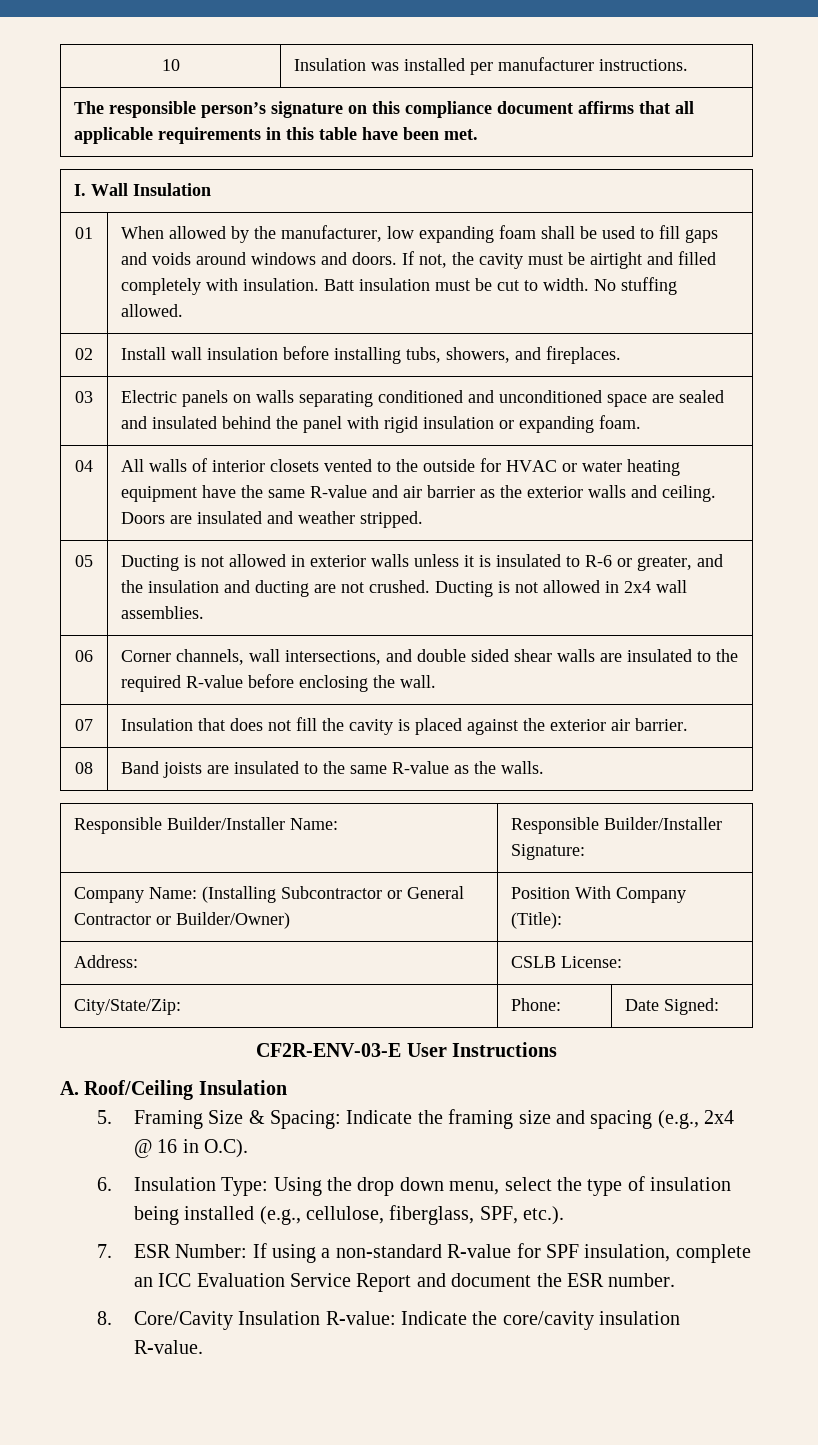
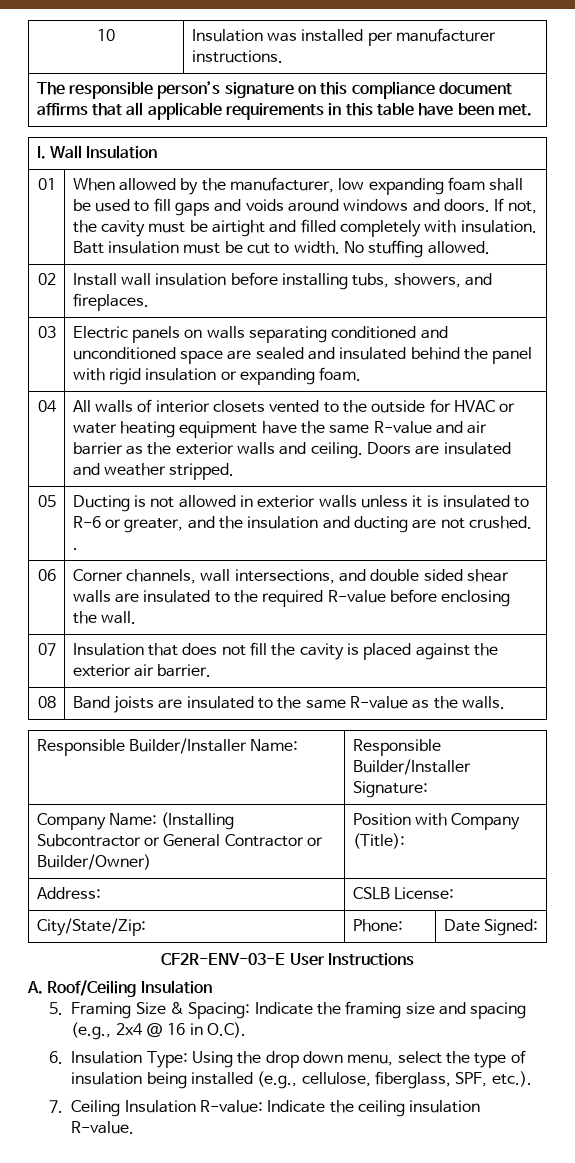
- 05 | Ducting is not allowed in exterior walls unless it is insulated to R-6 or greater, and the insulation and ducting are not crushed. Ducting is not allowed in 2x4 wall assemblies.
+ 05 | Ducting is not allowed in exterior walls unless it is insulated to R-6 or greater, and the insulation and ducting are not crushed. .
- Company Name: (Installing Subcontractor or General Contractor or Builder/Owner) | Position With Company (Title):
+ Company Name: (Installing Subcontractor or General Contractor or Builder/Owner) | Position with Company (Title):
- 7. ESR Number: If using a non-standard R-value for SPF insulation, complete an ICC Evaluation Service Report and document the ESR number.
- 8. Core/Cavity Insulation R-value: Indicate the core/cavity insulation R-value.
+ 7. Ceiling Insulation R-value: Indicate the ceiling insulation R-value.

